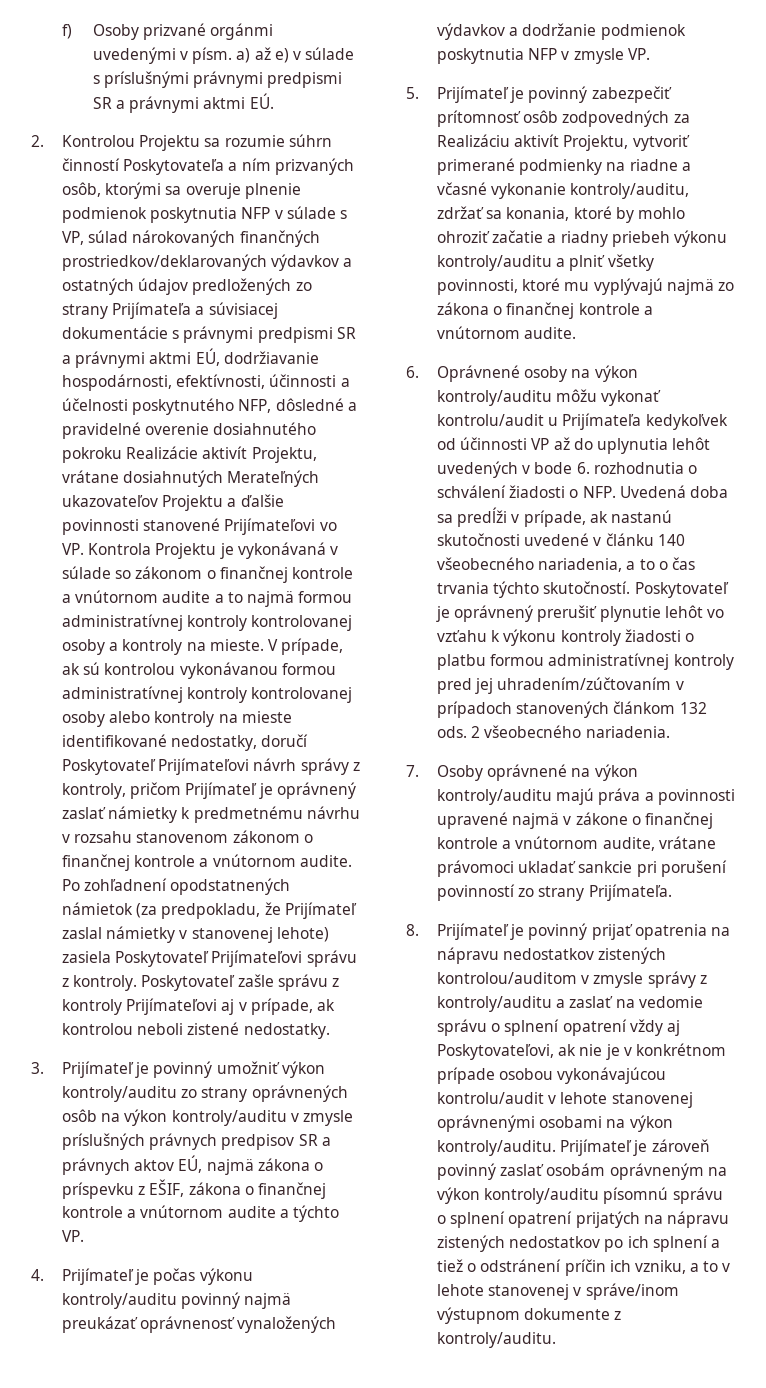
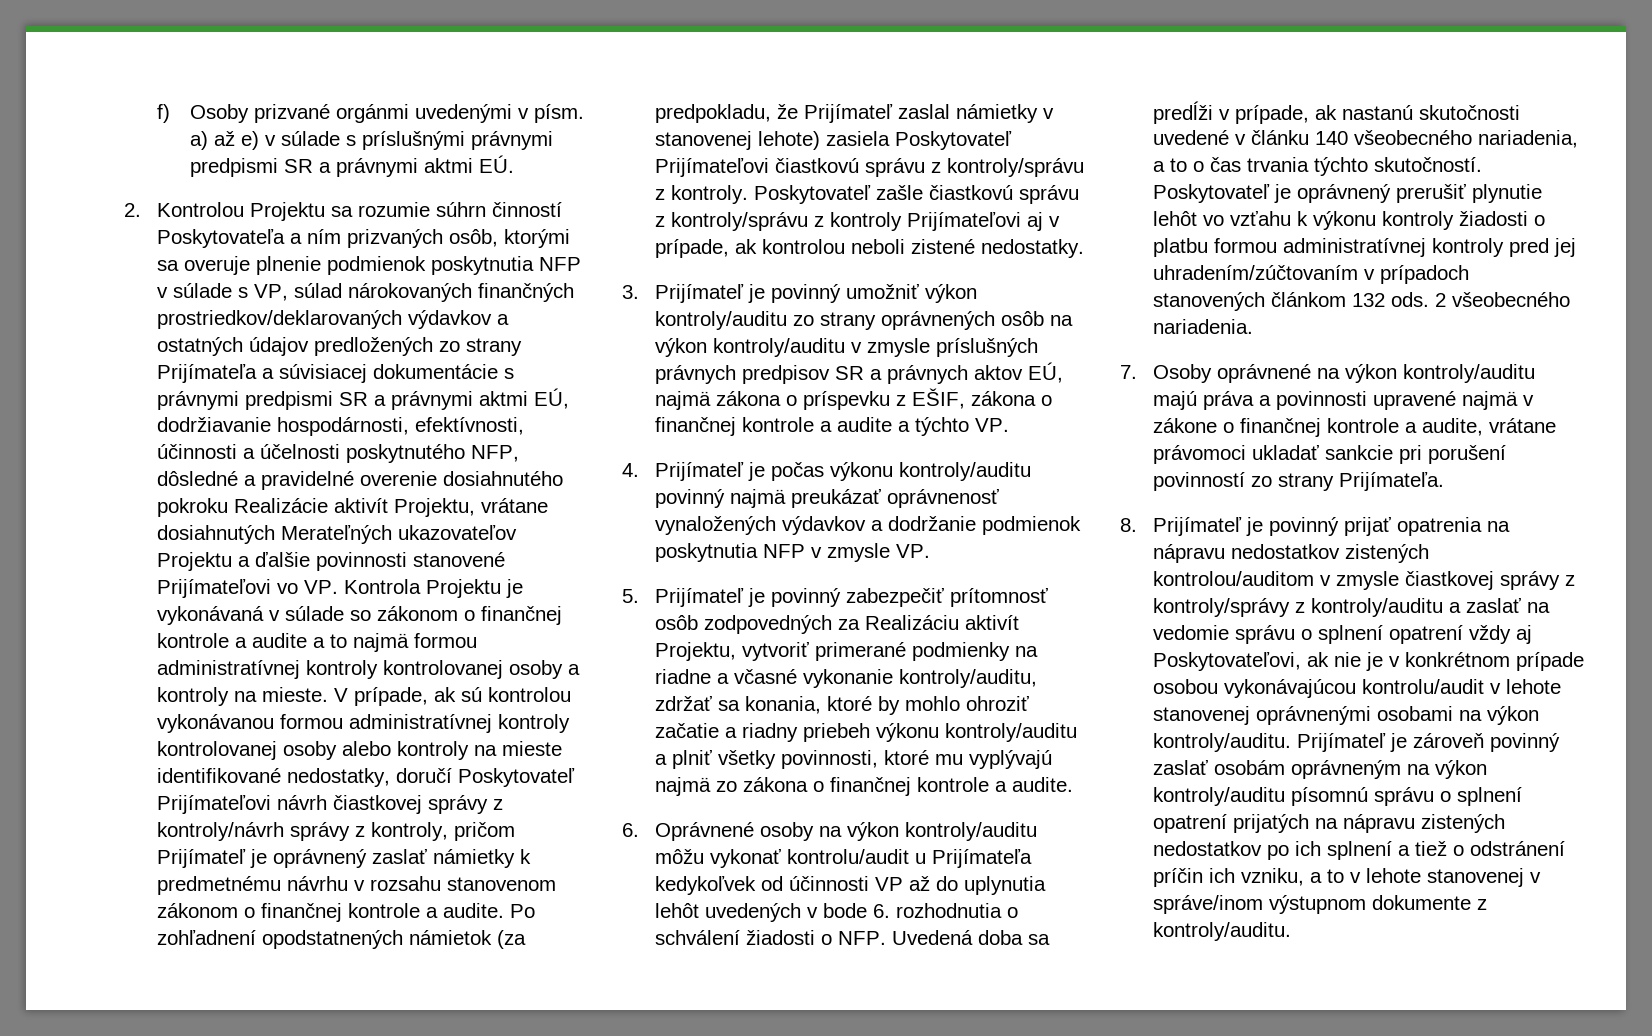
- 2. Kontrolou Projektu sa rozumie súhrn činností Poskytovateľa a ním prizvaných osôb, ktorými sa overuje plnenie podmienok poskytnutia NFP v súlade s VP, súlad nárokovaných finančných prostriedkov/deklarovaných výdavkov a ostatných údajov predložených zo strany Prijímateľa a súvisiacej dokumentácie s právnymi predpismi SR a právnymi aktmi EÚ, dodržiavanie hospodárnosti, efektívnosti, účinnosti a účelnosti poskytnutého NFP, dôsledné a pravidelné overenie dosiahnutého pokroku Realizácie aktivít Projektu, vrátane dosiahnutých Merateľných ukazovateľov Projektu a ďalšie povinnosti stanovené Prijímateľovi vo VP. Kontrola Projektu je vykonávaná v súlade so zákonom o finančnej kontrole a vnútornom audite a to najmä formou administratívnej kontroly kontrolovanej osoby a kontroly na mieste.
+ 2. Kontrolou Projektu sa rozumie súhrn činností Poskytovateľa a ním prizvaných osôb, ktorými sa overuje plnenie podmienok poskytnutia NFP v súlade s VP, súlad nárokovaných finančných prostriedkov/deklarovaných výdavkov a ostatných údajov predložených zo strany Prijímateľa a súvisiacej dokumentácie s právnymi predpismi SR a právnymi aktmi EÚ, dodržiavanie hospodárnosti, efektívnosti, účinnosti a účelnosti poskytnutého NFP, dôsledné a pravidelné overenie dosiahnutého pokroku Realizácie aktivít Projektu, vrátane dosiahnutých Merateľných ukazovateľov Projektu a ďalšie povinnosti stanovené Prijímateľovi vo VP. Kontrola Projektu je vykonávaná v súlade so zákonom o finančnej kontrole a audite a to najmä formou administratívnej kontroly kontrolovanej osoby a kontroly na mieste.
- V prípade, ak sú kontrolou vykonávanou formou administratívnej kontroly kontrolovanej osoby alebo kontroly na mieste identifikované nedostatky, doručí Poskytovateľ Prijímateľovi návrh správy z kontroly, pričom Prijímateľ je oprávnený zaslať námietky k predmetnému návrhu v rozsahu stanovenom zákonom o finančnej kontrole a vnútornom audite.
+ V prípade, ak sú kontrolou vykonávanou formou administratívnej kontroly kontrolovanej osoby alebo kontroly na mieste identifikované nedostatky, doručí Poskytovateľ Prijímateľovi návrh čiastkovej správy z kontroly/návrh správy z kontroly, pričom Prijímateľ je oprávnený zaslať námietky k predmetnému návrhu v rozsahu stanovenom zákonom o finančnej kontrole a audite.
- Po zohľadnení opodstatnených námietok (za predpokladu, že Prijímateľ zaslal námietky v stanovenej lehote) zasiela Poskytovateľ Prijímateľovi správu z kontroly.
+ Po zohľadnení opodstatnených námietok (za predpokladu, že Prijímateľ zaslal námietky v stanovenej lehote) zasiela Poskytovateľ Prijímateľovi čiastkovú správu z kontroly/správu z kontroly.
- Poskytovateľ zašle správu z kontroly Prijímateľovi aj v prípade, ak kontrolou neboli zistené nedostatky.
+ Poskytovateľ zašle čiastkovú správu z kontroly/správu z kontroly Prijímateľovi aj v prípade, ak kontrolou neboli zistené nedostatky.
- 3. Prijímateľ je povinný umožniť výkon kontroly/auditu zo strany oprávnených osôb na výkon kontroly/auditu v zmysle príslušných právnych predpisov SR a právnych aktov EÚ, najmä zákona o príspevku z EŠIF, zákona o finančnej kontrole a vnútornom audite a týchto VP.
+ 3. Prijímateľ je povinný umožniť výkon kontroly/auditu zo strany oprávnených osôb na výkon kontroly/auditu v zmysle príslušných právnych predpisov SR a právnych aktov EÚ, najmä zákona o príspevku z EŠIF, zákona o finančnej kontrole a audite a týchto VP.
- 5. Prijímateľ je povinný zabezpečiť prítomnosť osôb zodpovedných za Realizáciu aktivít Projektu, vytvoriť primerané podmienky na riadne a včasné vykonanie kontroly/auditu, zdržať sa konania, ktoré by mohlo ohroziť začatie a riadny priebeh výkonu kontroly/auditu a plniť všetky povinnosti, ktoré mu vyplývajú najmä zo zákona o finančnej kontrole a vnútornom audite.
+ 5. Prijímateľ je povinný zabezpečiť prítomnosť osôb zodpovedných za Realizáciu aktivít Projektu, vytvoriť primerané podmienky na riadne a včasné vykonanie kontroly/auditu, zdržať sa konania, ktoré by mohlo ohroziť začatie a riadny priebeh výkonu kontroly/auditu a plniť všetky povinnosti, ktoré mu vyplývajú najmä zo zákona o finančnej kontrole a audite.
- 7. Osoby oprávnené na výkon kontroly/auditu majú práva a povinnosti upravené najmä v zákone o finančnej kontrole a vnútornom audite, vrátane právomoci ukladať sankcie pri porušení povinností zo strany Prijímateľa.
+ 7. Osoby oprávnené na výkon kontroly/auditu majú práva a povinnosti upravené najmä v zákone o finančnej kontrole a audite, vrátane právomoci ukladať sankcie pri porušení povinností zo strany Prijímateľa.
- 8. Prijímateľ je povinný prijať opatrenia na nápravu nedostatkov zistených kontrolou/auditom v zmysle správy z kontroly/auditu a zaslať na vedomie správu o splnení opatrení vždy aj Poskytovateľovi, ak nie je v konkrétnom prípade osobou vykonávajúcou kontrolu/audit v lehote stanovenej oprávnenými osobami na výkon kontroly/auditu.
+ 8. Prijímateľ je povinný prijať opatrenia na nápravu nedostatkov zistených kontrolou/auditom v zmysle čiastkovej správy z kontroly/správy z kontroly/auditu a zaslať na vedomie správu o splnení opatrení vždy aj Poskytovateľovi, ak nie je v konkrétnom prípade osobou vykonávajúcou kontrolu/audit v lehote stanovenej oprávnenými osobami na výkon kontroly/auditu.

